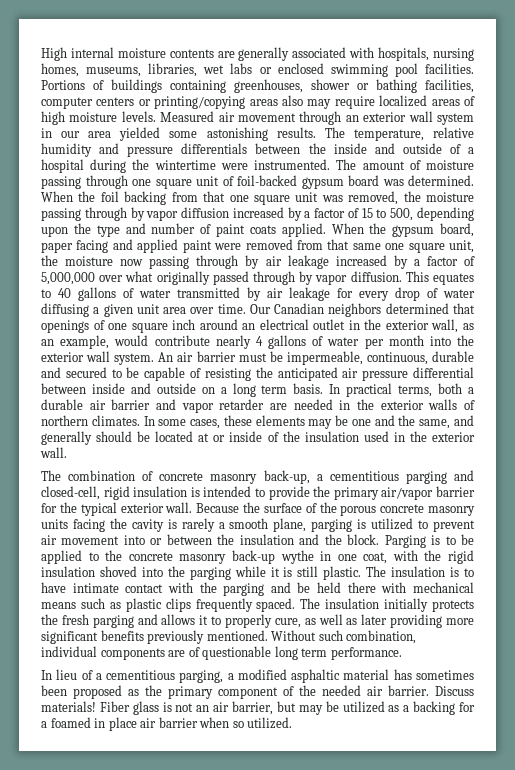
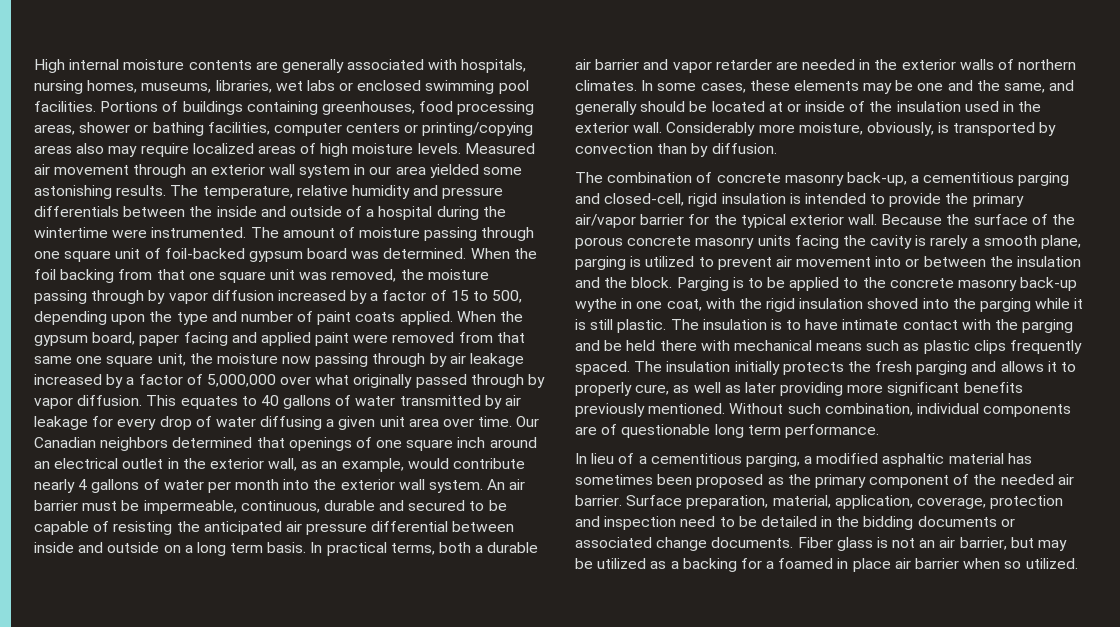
- Portions of buildings containing greenhouses, shower or bathing facilities, computer centers or printing/copying areas also may require localized areas of high moisture levels.
+ Portions of buildings containing greenhouses, food processing areas, shower or bathing facilities, computer centers or printing/copying areas also may require localized areas of high moisture levels.
+ Considerably more moisture, obviously, is transported by convection than by diffusion.
- Discuss materials!
+ Surface preparation, material, application, coverage, protection and inspection need to be detailed in the bidding documents or associated change documents.

